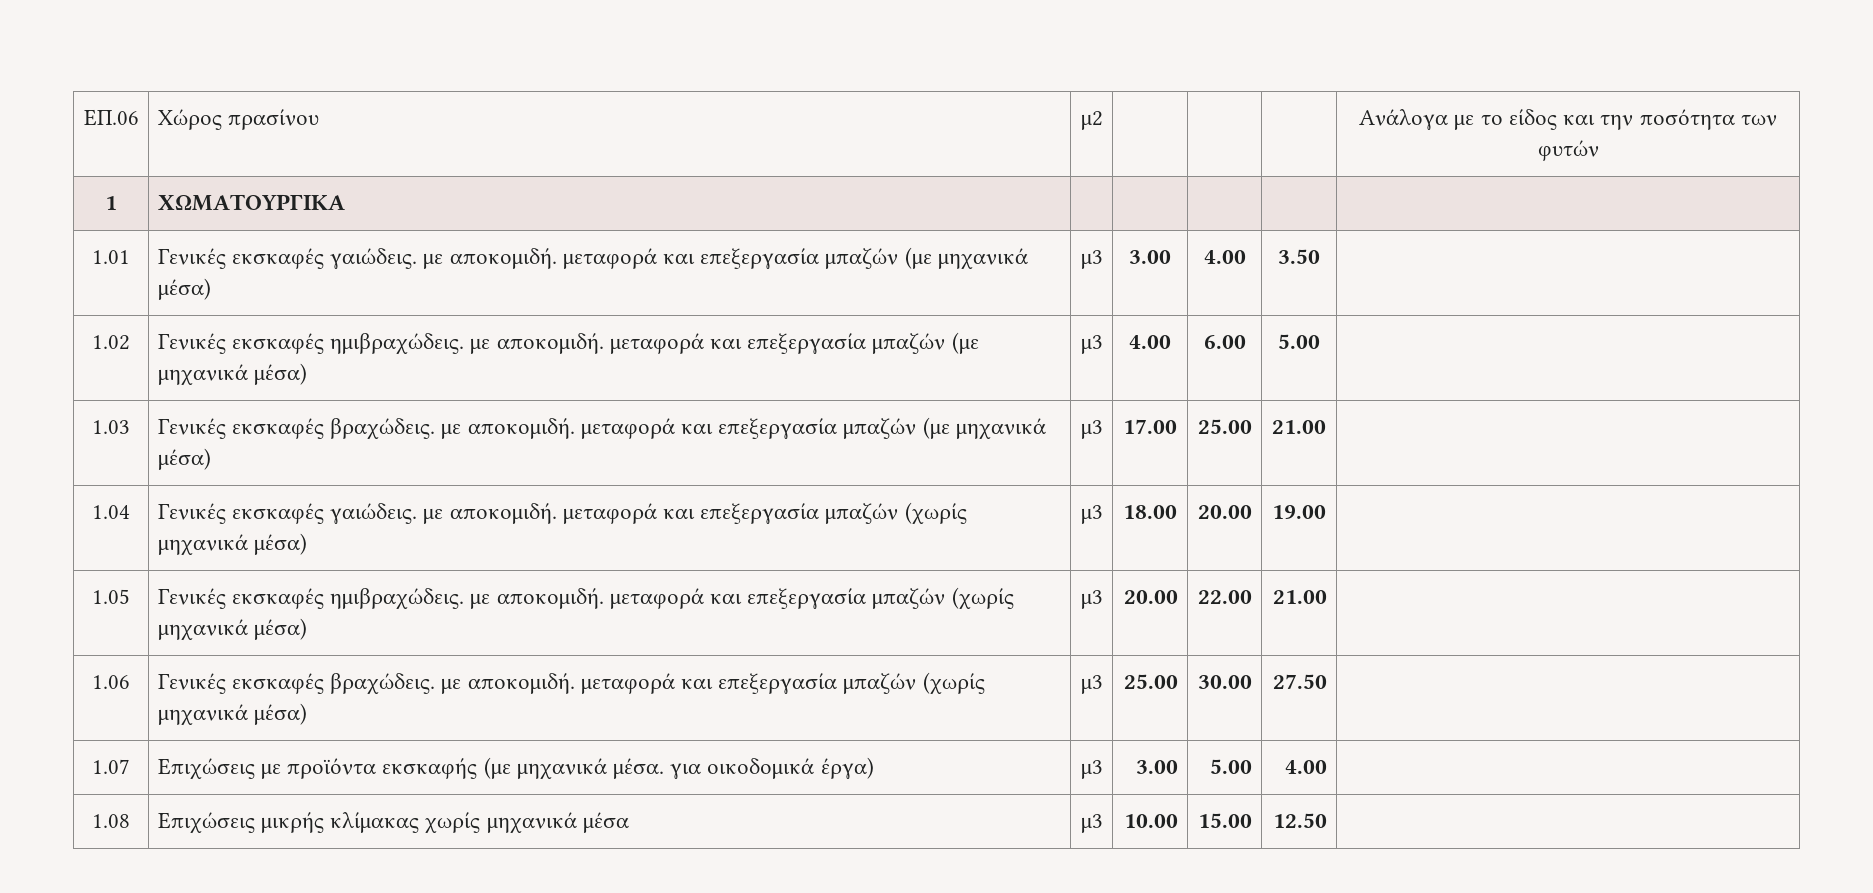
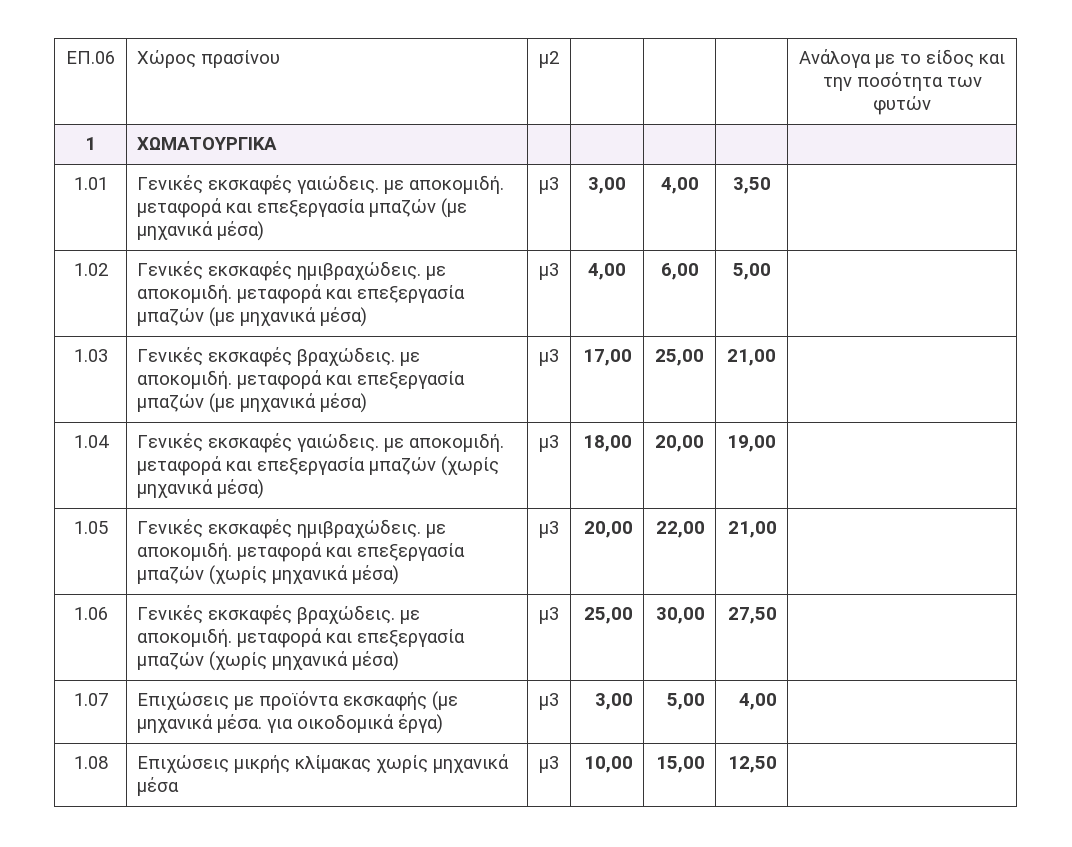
- 1.01 | Γενικές εκσκαφές γαιώδεις. με αποκομιδή. μεταφορά και επεξεργασία μπαζών (με μηχανικά μέσα) | μ3 | 3.00 | 4.00 | 3.50 |
+ 1.01 | Γενικές εκσκαφές γαιώδεις. με αποκομιδή. μεταφορά και επεξεργασία μπαζών (με μηχανικά μέσα) | μ3 | 3,00 | 4,00 | 3,50 |
- 1.02 | Γενικές εκσκαφές ημιβραχώδεις. με αποκομιδή. μεταφορά και επεξεργασία μπαζών (με μηχανικά μέσα) | μ3 | 4.00 | 6.00 | 5.00 |
+ 1.02 | Γενικές εκσκαφές ημιβραχώδεις. με αποκομιδή. μεταφορά και επεξεργασία μπαζών (με μηχανικά μέσα) | μ3 | 4,00 | 6,00 | 5,00 |
- 1.03 | Γενικές εκσκαφές βραχώδεις. με αποκομιδή. μεταφορά και επεξεργασία μπαζών (με μηχανικά μέσα) | μ3 | 17.00 | 25.00 | 21.00 |
+ 1.03 | Γενικές εκσκαφές βραχώδεις. με αποκομιδή. μεταφορά και επεξεργασία μπαζών (με μηχανικά μέσα) | μ3 | 17,00 | 25,00 | 21,00 |
- 1.04 | Γενικές εκσκαφές γαιώδεις. με αποκομιδή. μεταφορά και επεξεργασία μπαζών (χωρίς μηχανικά μέσα) | μ3 | 18.00 | 20.00 | 19.00 |
+ 1.04 | Γενικές εκσκαφές γαιώδεις. με αποκομιδή. μεταφορά και επεξεργασία μπαζών (χωρίς μηχανικά μέσα) | μ3 | 18,00 | 20,00 | 19,00 |
- 1.05 | Γενικές εκσκαφές ημιβραχώδεις. με αποκομιδή. μεταφορά και επεξεργασία μπαζών (χωρίς μηχανικά μέσα) | μ3 | 20.00 | 22.00 | 21.00 |
+ 1.05 | Γενικές εκσκαφές ημιβραχώδεις. με αποκομιδή. μεταφορά και επεξεργασία μπαζών (χωρίς μηχανικά μέσα) | μ3 | 20,00 | 22,00 | 21,00 |
- 1.06 | Γενικές εκσκαφές βραχώδεις. με αποκομιδή. μεταφορά και επεξεργασία μπαζών (χωρίς μηχανικά μέσα) | μ3 | 25.00 | 30.00 | 27.50 |
+ 1.06 | Γενικές εκσκαφές βραχώδεις. με αποκομιδή. μεταφορά και επεξεργασία μπαζών (χωρίς μηχανικά μέσα) | μ3 | 25,00 | 30,00 | 27,50 |
- 1.07 | Επιχώσεις με προϊόντα εκσκαφής (με μηχανικά μέσα. για οικοδομικά έργα) | μ3 | 3.00 | 5.00 | 4.00 |
+ 1.07 | Επιχώσεις με προϊόντα εκσκαφής (με μηχανικά μέσα. για οικοδομικά έργα) | μ3 | 3,00 | 5,00 | 4,00 |
- 1.08 | Επιχώσεις μικρής κλίμακας χωρίς μηχανικά μέσα | μ3 | 10.00 | 15.00 | 12.50 |
+ 1.08 | Επιχώσεις μικρής κλίμακας χωρίς μηχανικά μέσα | μ3 | 10,00 | 15,00 | 12,50 |

